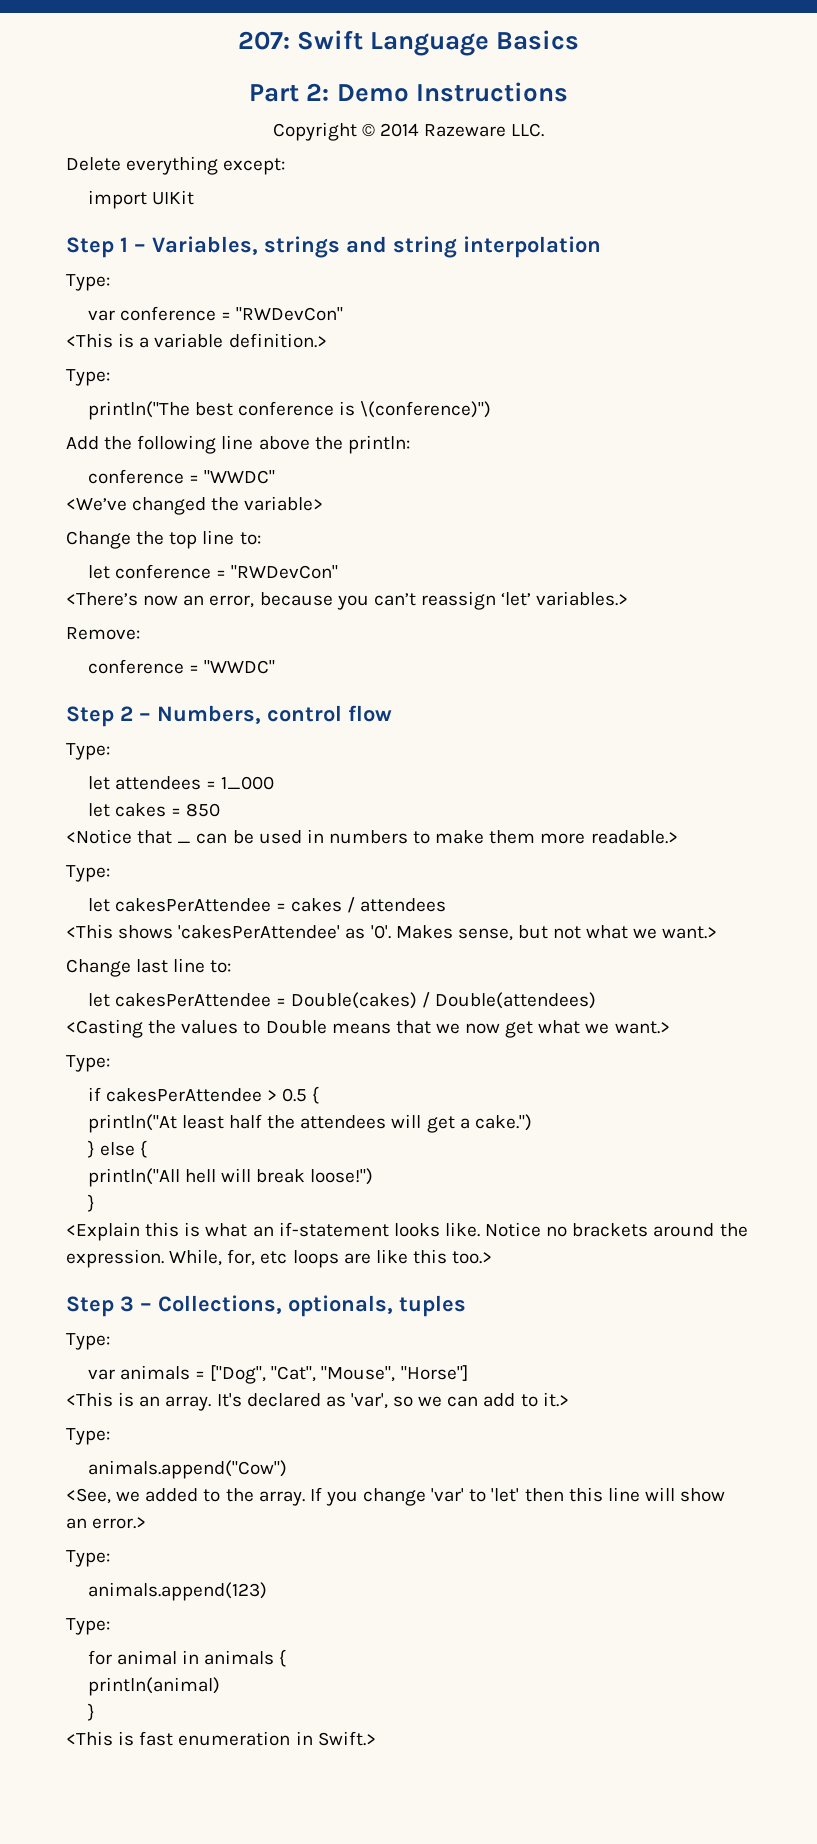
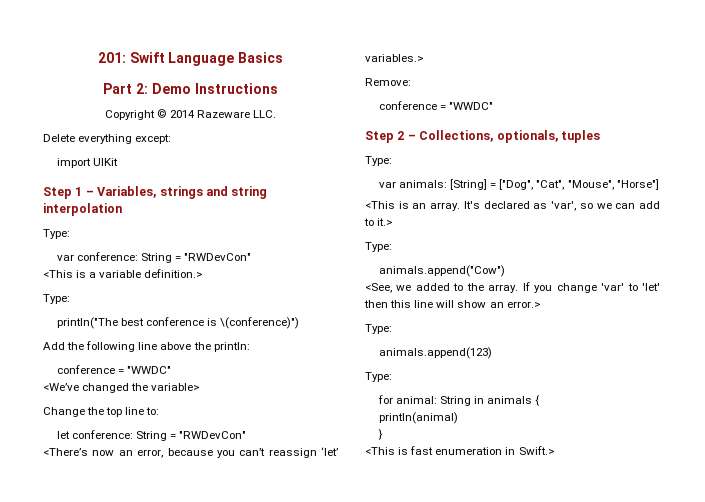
- 207: Swift Language Basics
+ 201: Swift Language Basics
- var conference = "RWDevCon"
+ var conference: String = "RWDevCon"
- let conference = "RWDevCon"
+ let conference: String = "RWDevCon"
- Step 2 – Numbers, control flow
- Type:
- let attendees = 1_000
- let cakes = 850
- <Notice that _ can be used in numbers to make them more readable.>
- Type:
- let cakesPerAttendee = cakes / attendees
- <This shows 'cakesPerAttendee' as '0'. Makes sense, but not what we want.>
- Change last line to:
- let cakesPerAttendee = Double(cakes) / Double(attendees)
- <Casting the values to Double means that we now get what we want.>
- Type:
- if cakesPerAttendee > 0.5 {
- println("At least half the attendees will get a cake.")
- } else {
- println("All hell will break loose!")
- }
- <Explain this is what an if-statement looks like. Notice no brackets around the expression. While, for, etc loops are like this too.>
- Step 3 – Collections, optionals, tuples
+ Step 2 – Collections, optionals, tuples
- var animals = ["Dog", "Cat", "Mouse", "Horse"]
+ var animals: [String] = ["Dog", "Cat", "Mouse", "Horse"]
- for animal in animals {
+ for animal: String in animals {

